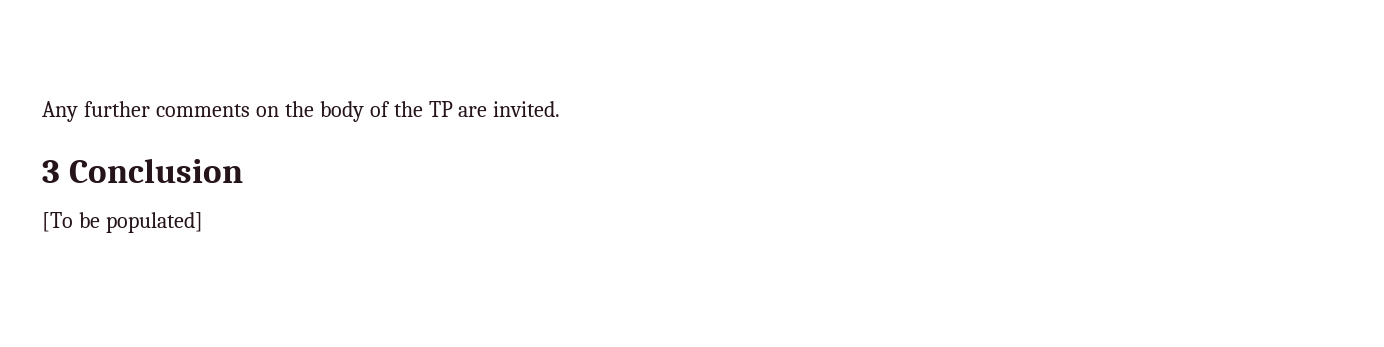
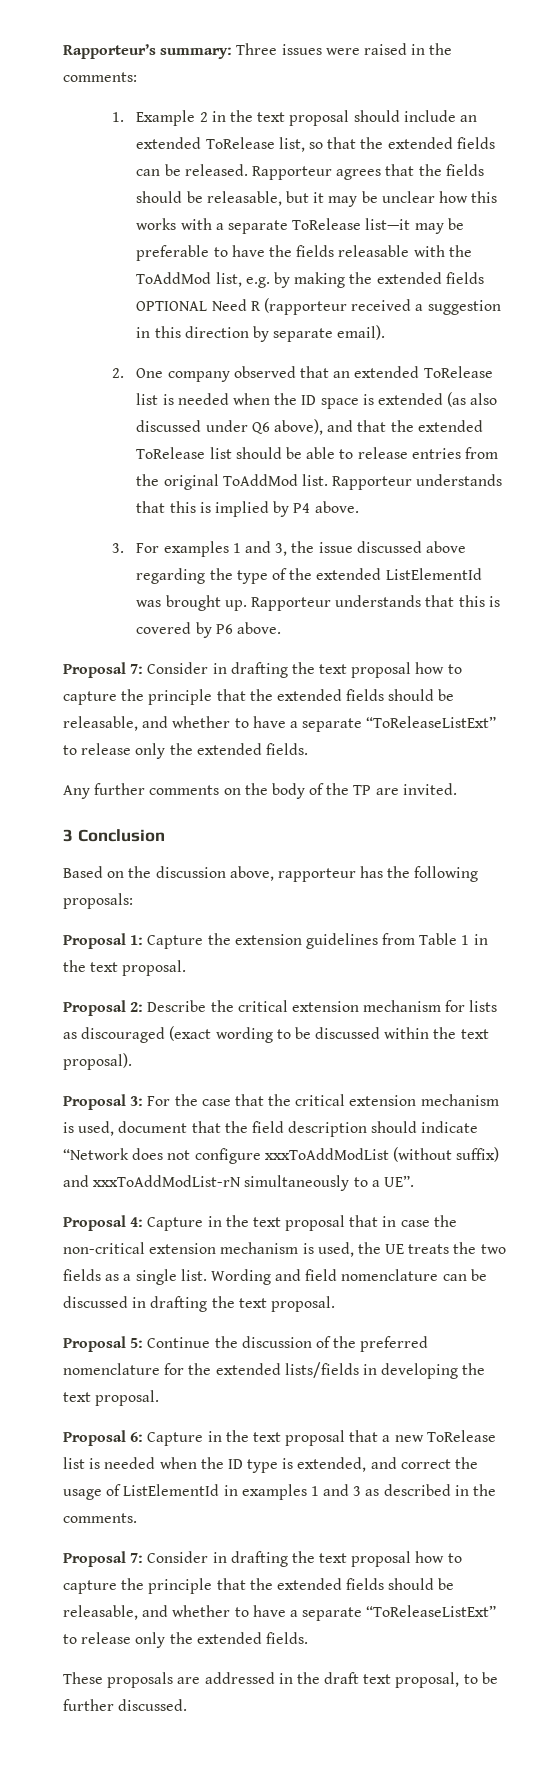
+ Rapporteur’s summary: Three issues were raised in the comments:
+ 1. Example 2 in the text proposal should include an extended ToRelease list, so that the extended fields can be released. Rapporteur agrees that the fields should be releasable, but it may be unclear how this works with a separate ToRelease list—it may be preferable to have the fields releasable with the ToAddMod list, e.g. by making the extended fields OPTIONAL Need R (rapporteur received a suggestion in this direction by separate email).
+ 2. One company observed that an extended ToRelease list is needed when the ID space is extended (as also discussed under Q6 above), and that the extended ToRelease list should be able to release entries from the original ToAddMod list. Rapporteur understands that this is implied by P4 above.
+ 3. For examples 1 and 3, the issue discussed above regarding the type of the extended ListElementId was brought up. Rapporteur understands that this is covered by P6 above.
+ Proposal 7: Consider in drafting the text proposal how to capture the principle that the extended fields should be releasable, and whether to have a separate “ToReleaseListExt” to release only the extended fields.
- [To be populated]
+ Based on the discussion above, rapporteur has the following proposals:
+ Proposal 1: Capture the extension guidelines from Table 1 in the text proposal.
+ Proposal 2: Describe the critical extension mechanism for lists as discouraged (exact wording to be discussed within the text proposal).
+ Proposal 3: For the case that the critical extension mechanism is used, document that the field description should indicate “Network does not configure xxxToAddModList (without suffix) and xxxToAddModList-rN simultaneously to a UE”.
+ Proposal 4: Capture in the text proposal that in case the non-critical extension mechanism is used, the UE treats the two fields as a single list. Wording and field nomenclature can be discussed in drafting the text proposal.
+ Proposal 5: Continue the discussion of the preferred nomenclature for the extended lists/fields in developing the text proposal.
+ Proposal 6: Capture in the text proposal that a new ToRelease list is needed when the ID type is extended, and correct the usage of ListElementId in examples 1 and 3 as described in the comments.
+ Proposal 7: Consider in drafting the text proposal how to capture the principle that the extended fields should be releasable, and whether to have a separate “ToReleaseListExt” to release only the extended fields.
+ These proposals are addressed in the draft text proposal, to be further discussed.

